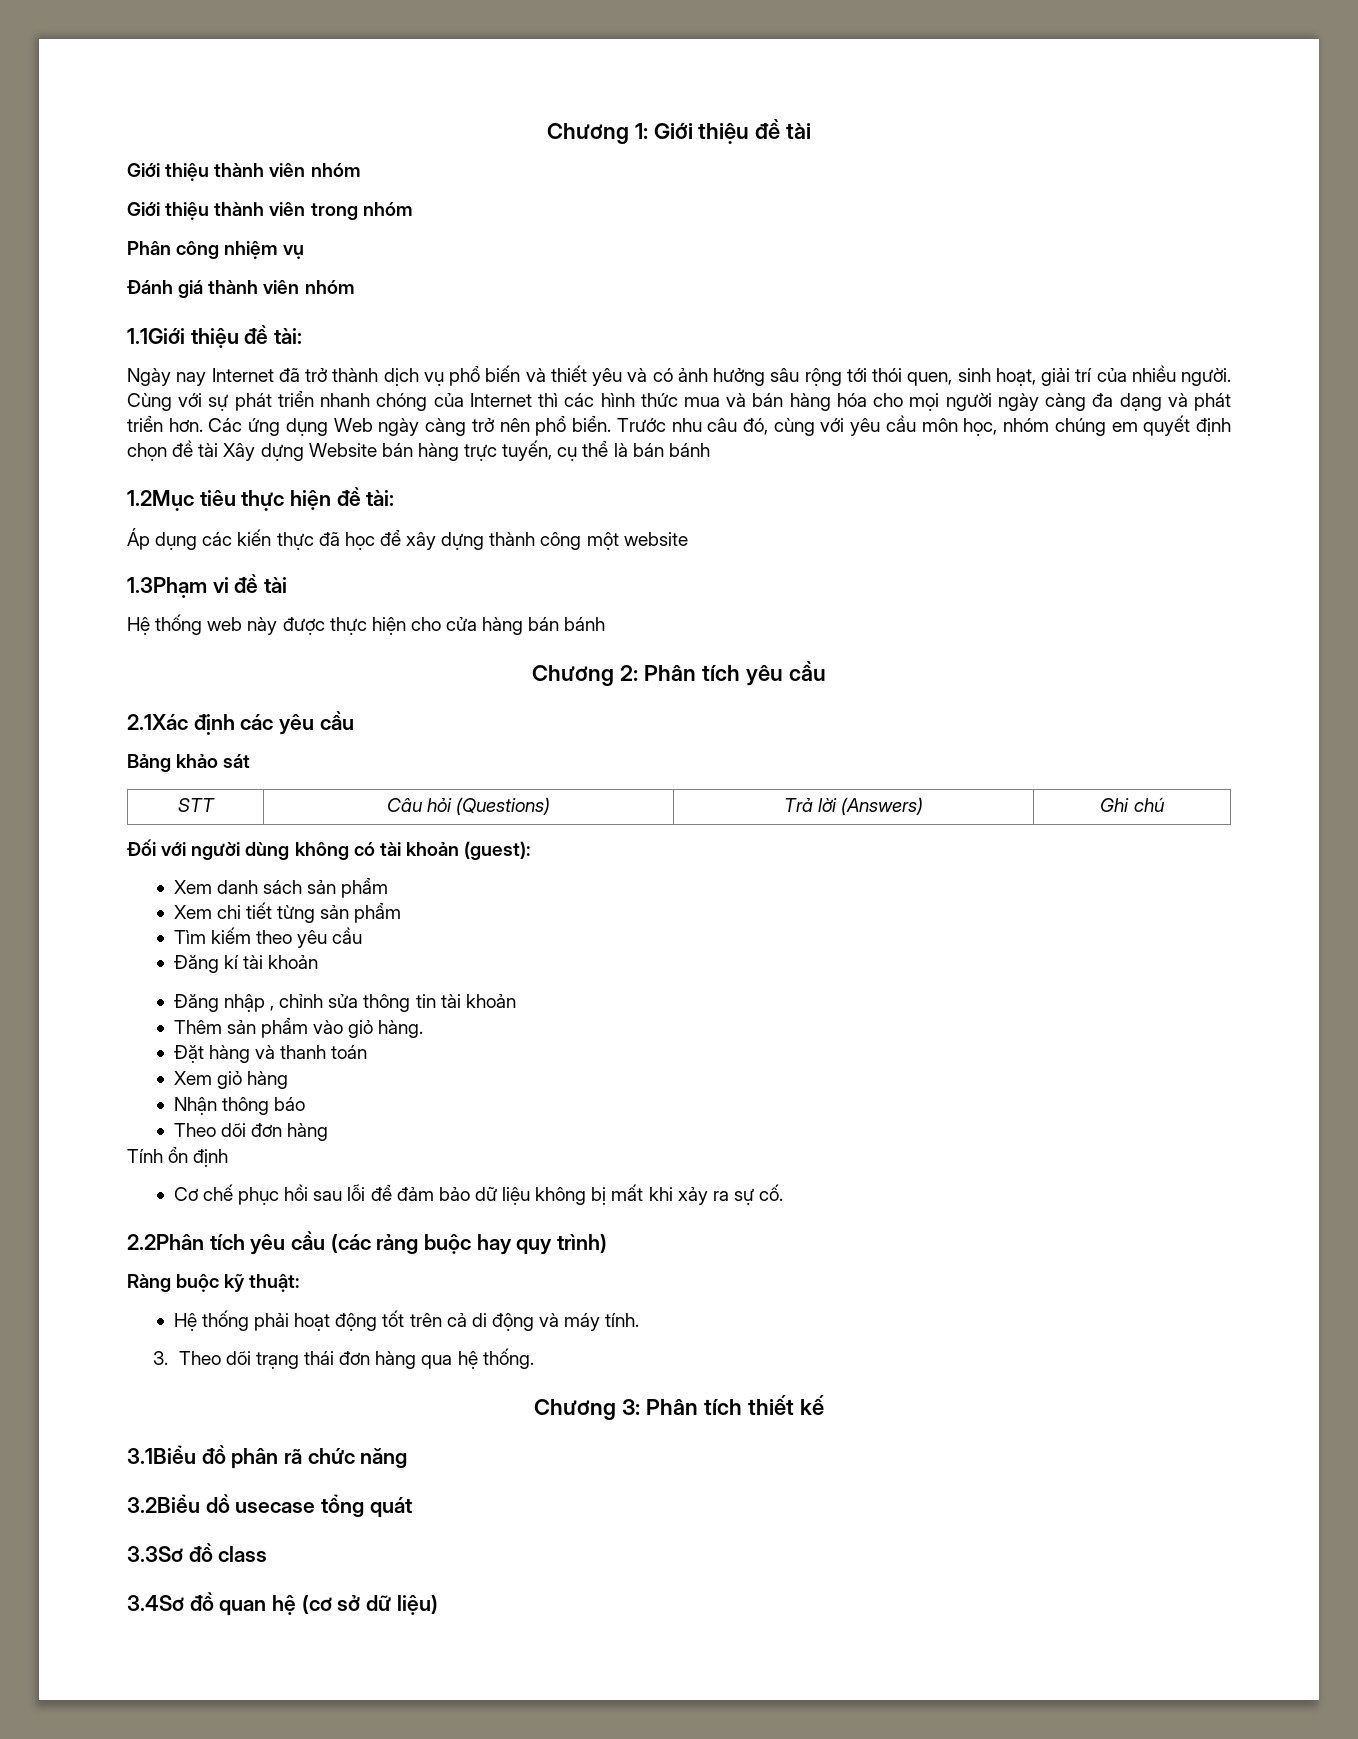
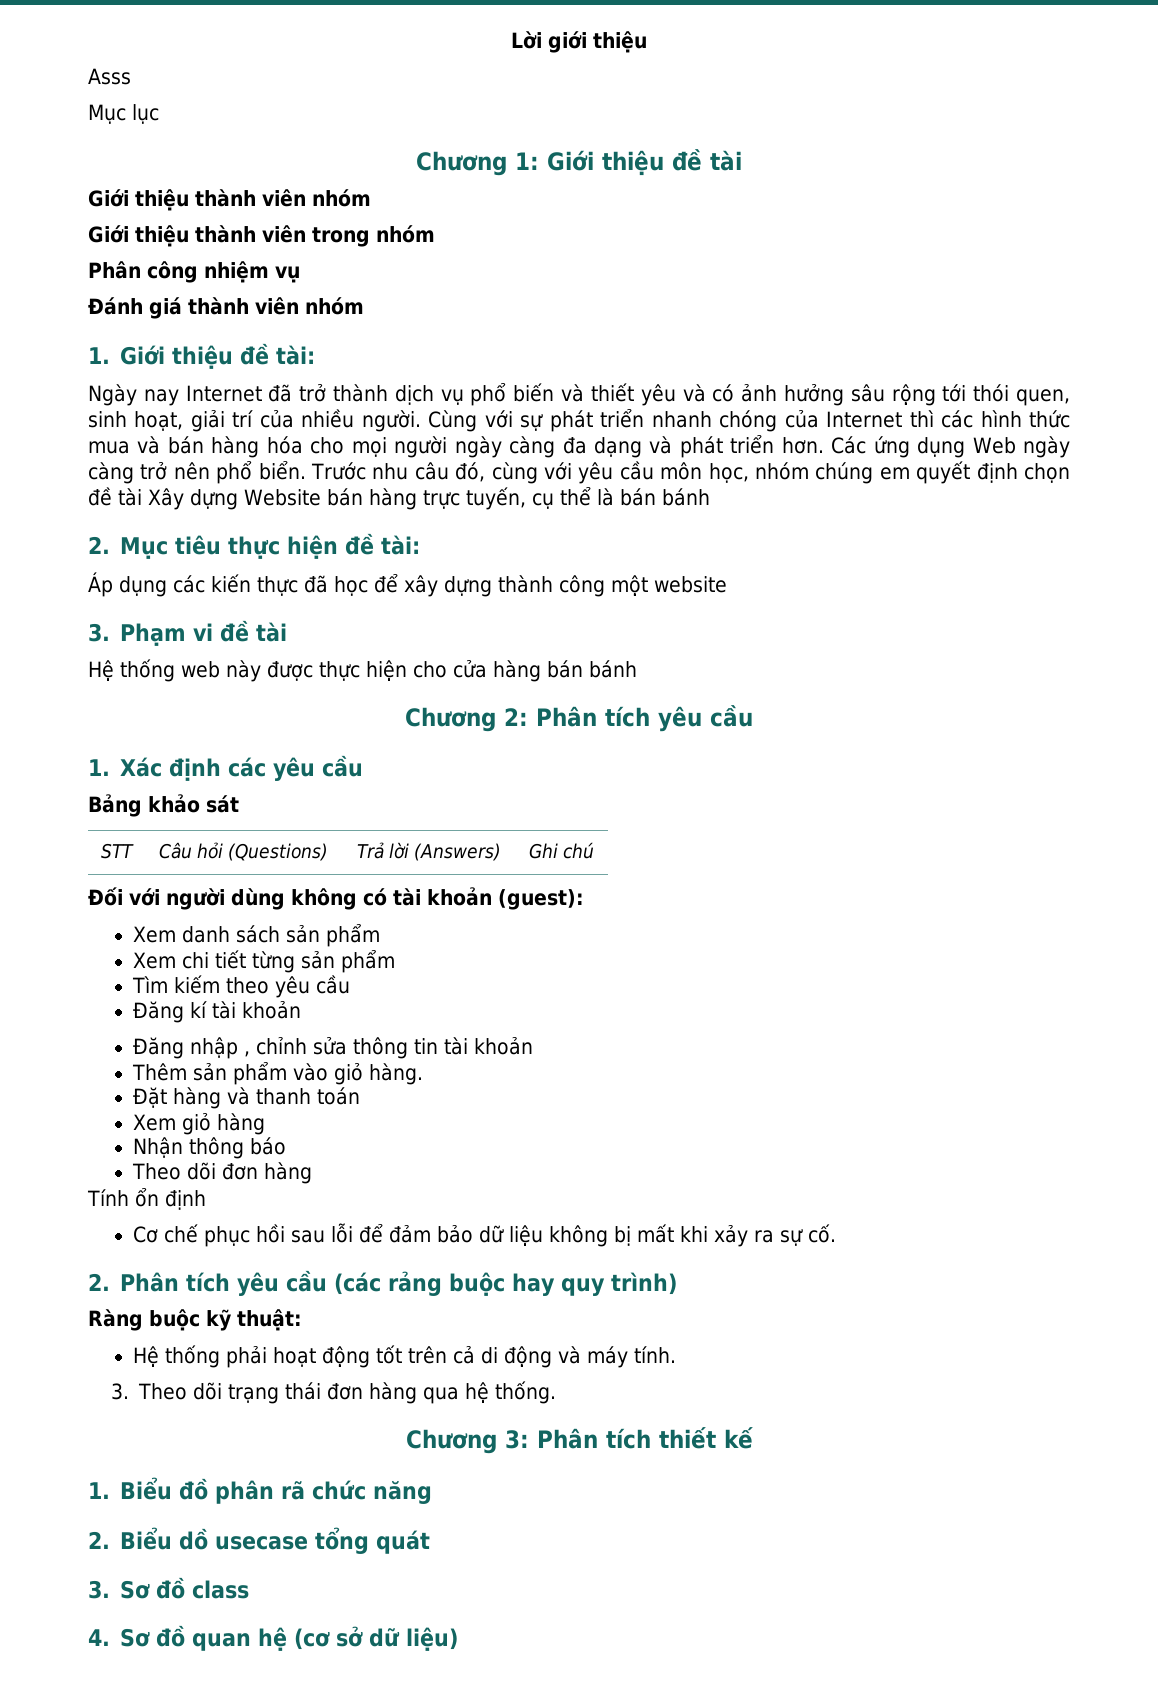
+ Lời giới thiệu
+ Asss
+ Mục lục
- 1.1Giới thiệu đề tài:
+ 1. Giới thiệu đề tài:
- 1.2Mục tiêu thực hiện đề tài:
+ 2. Mục tiêu thực hiện đề tài:
- 1.3Phạm vi đề tài
+ 3. Phạm vi đề tài
- 2.1Xác định các yêu cầu
+ 1. Xác định các yêu cầu
- 2.2Phân tích yêu cầu (các rảng buộc hay quy trình)
+ 2. Phân tích yêu cầu (các rảng buộc hay quy trình)
- 3.1Biểu đồ phân rã chức năng
+ 1. Biểu đồ phân rã chức năng
- 3.2Biểu dồ usecase tổng quát
+ 2. Biểu dồ usecase tổng quát
- 3.3Sơ đồ class
+ 3. Sơ đồ class
- 3.4Sơ đồ quan hệ (cơ sở dữ liệu)
+ 4. Sơ đồ quan hệ (cơ sở dữ liệu)

